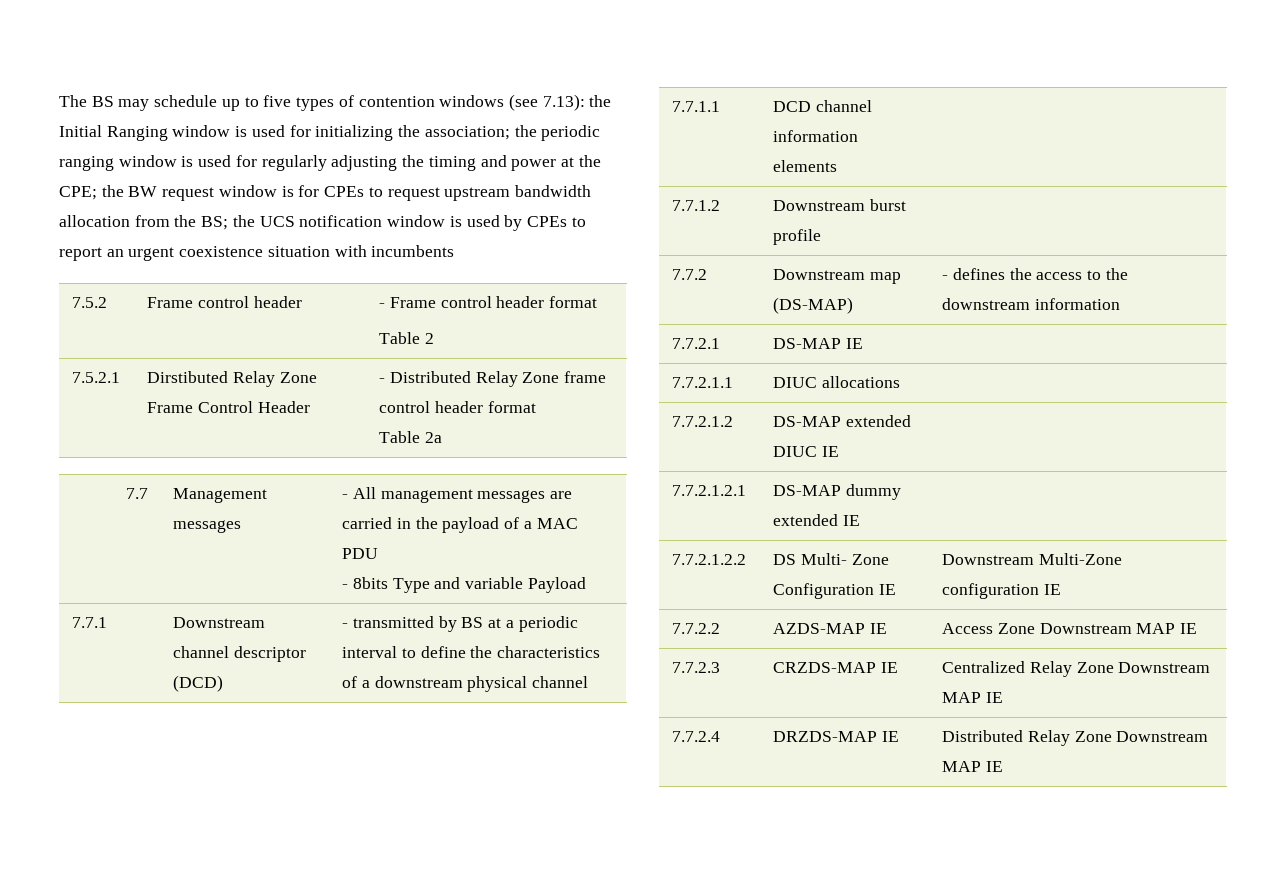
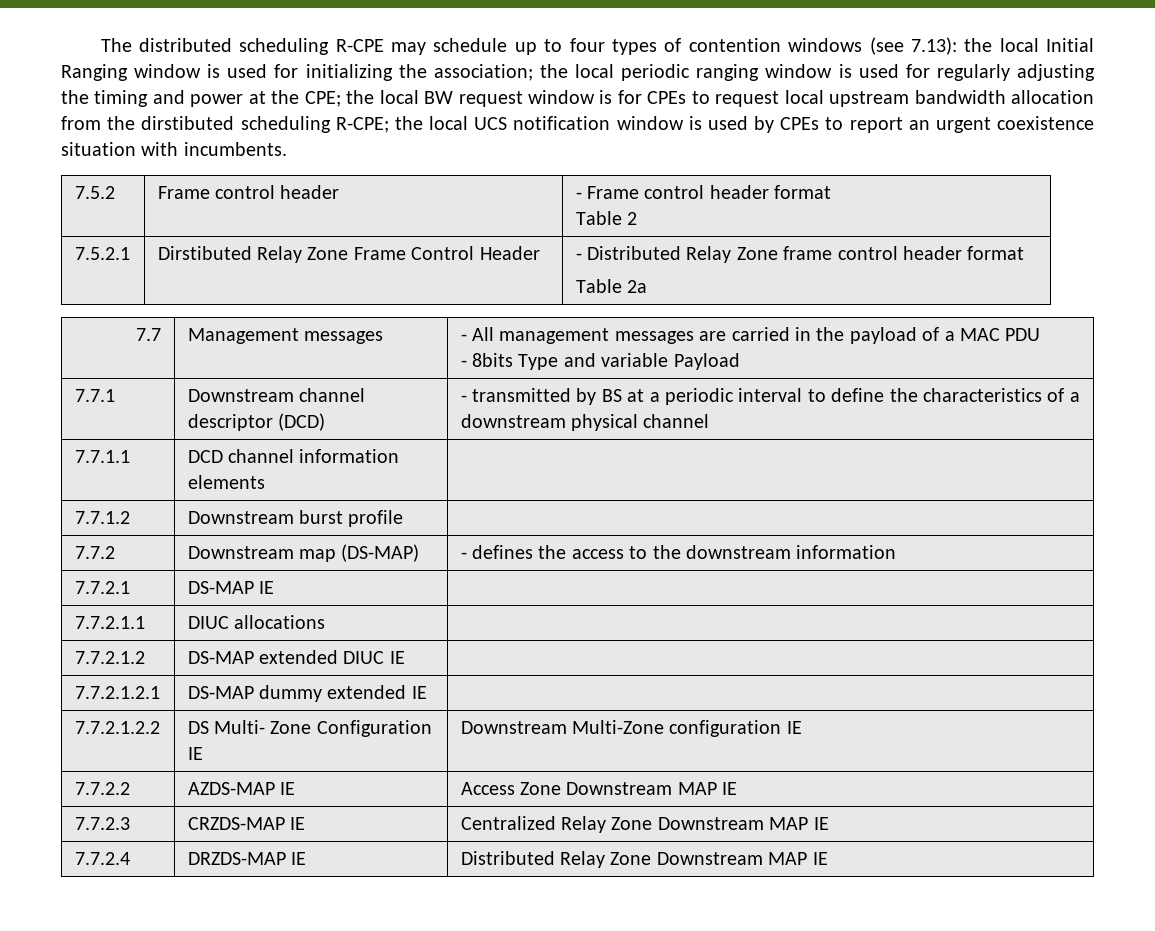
- The BS may schedule up to five types of contention windows (see 7.13):
+ The distributed scheduling R-CPE may schedule up to four types of contention windows (see 7.13):
- the Initial Ranging window is used for initializing the association;
+ the local Initial Ranging window is used for initializing the association;
- the periodic ranging window is used for regularly adjusting the timing and power at the CPE;
+ the local periodic ranging window is used for regularly adjusting the timing and power at the CPE;
- the BW request window is for CPEs to request upstream bandwidth allocation from the BS; the UCS notification window is used by CPEs to report an urgent coexistence situation with incumbents
+ the local BW request window is for CPEs to request local upstream bandwidth allocation from the dirstibuted scheduling R-CPE; the local UCS notification window is used by CPEs to report an urgent coexistence situation with incumbents.

